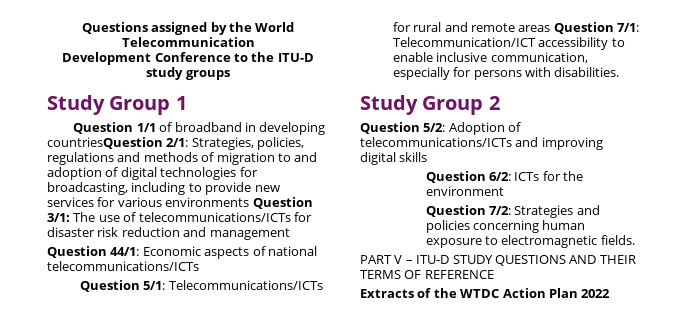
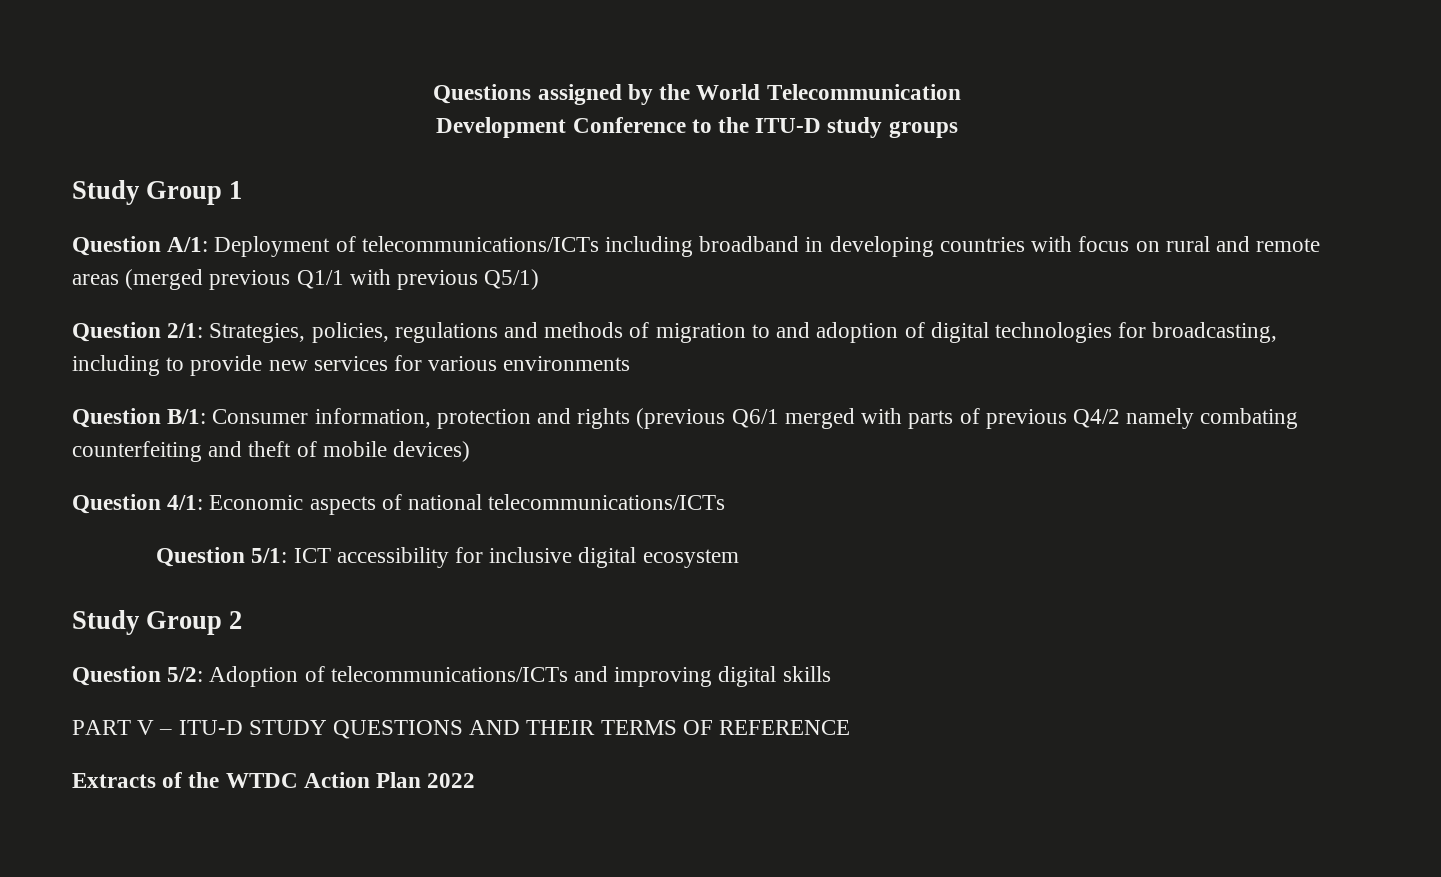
- Question 1/1 of broadband in developing countriesQuestion 2/1: Strategies, policies, regulations and methods of migration to and adoption of digital technologies for broadcasting, including to provide new services for various environments Question 3/1: The use of telecommunications/ICTs for disaster risk reduction and management
- Question 44/1: Economic aspects of national telecommunications/ICTs
+ Question A/1: Deployment of telecommunications/ICTs including broadband in developing countries with focus on rural and remote areas (merged previous Q1/1 with previous Q5/1)
+ Question 2/1: Strategies, policies, regulations and methods of migration to and adoption of digital technologies for broadcasting, including to provide new services for various environments
+ Question B/1: Consumer information, protection and rights (previous Q6/1 merged with parts of previous Q4/2 namely combating counterfeiting and theft of mobile devices)
+ Question 4/1: Economic aspects of national telecommunications/ICTs
- Question 5/1: Telecommunications/ICTs for rural and remote areas Question 7/1: Telecommunication/ICT accessibility to enable inclusive communication, especially for persons with disabilities.
+ Question 5/1: ICT accessibility for inclusive digital ecosystem
- Question 6/2: ICTs for the environment
- Question 7/2: Strategies and policies concerning human exposure to electromagnetic fields.

